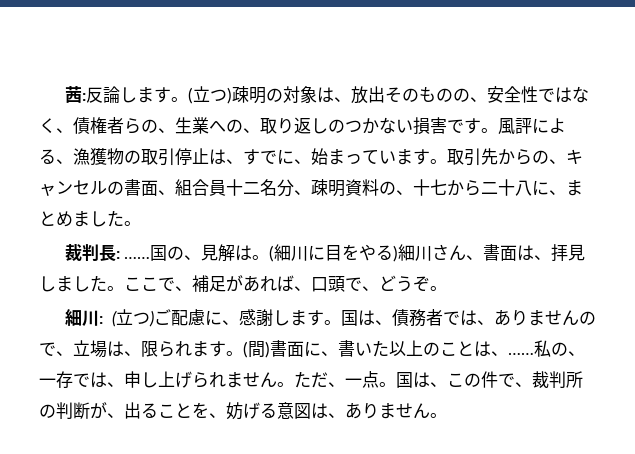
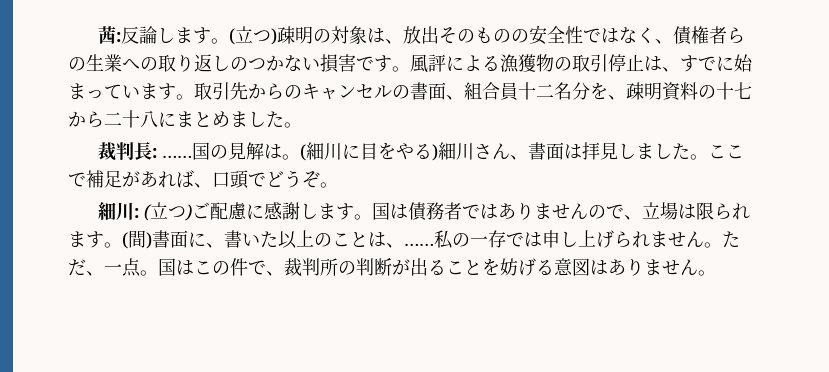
- (立つ)疎明の対象は、放出そのものの、安全性ではなく、債権者らの、生業への、取り返しのつかない損害です。
+ (立つ)疎明の対象は、放出そのものの安全性ではなく、債権者らの生業への取り返しのつかない損害です。
- 風評による、漁獲物の取引停止は、すでに、始まっています。
+ 風評による漁獲物の取引停止は、すでに始まっています。
- 取引先からの、キャンセルの書面、組合員十二名分、疎明資料の、十七から二十八に、まとめました。
+ 取引先からのキャンセルの書面、組合員十二名分を、疎明資料の十七から二十八にまとめました。
- 国の、見解は。
+ 国の見解は。
- (細川に目をやる)細川さん、書面は、拝見しました。
+ (細川に目をやる)細川さん、書面は拝見しました。
- ここで、補足があれば、口頭で、どうぞ。
+ ここで補足があれば、口頭でどうぞ。
- 細川: (立つ)ご配慮に、感謝します。
+ 細川: (立つ)ご配慮に感謝します。
- 国は、債務者では、ありませんので、立場は、限られます。
+ 国は債務者ではありませんので、立場は限られます。
- 私の、一存では、申し上げられません。
+ 私の一存では申し上げられません。
- 国は、この件で、裁判所の判断が、出ることを、妨げる意図は、ありません。
+ 国はこの件で、裁判所の判断が出ることを妨げる意図はありません。

